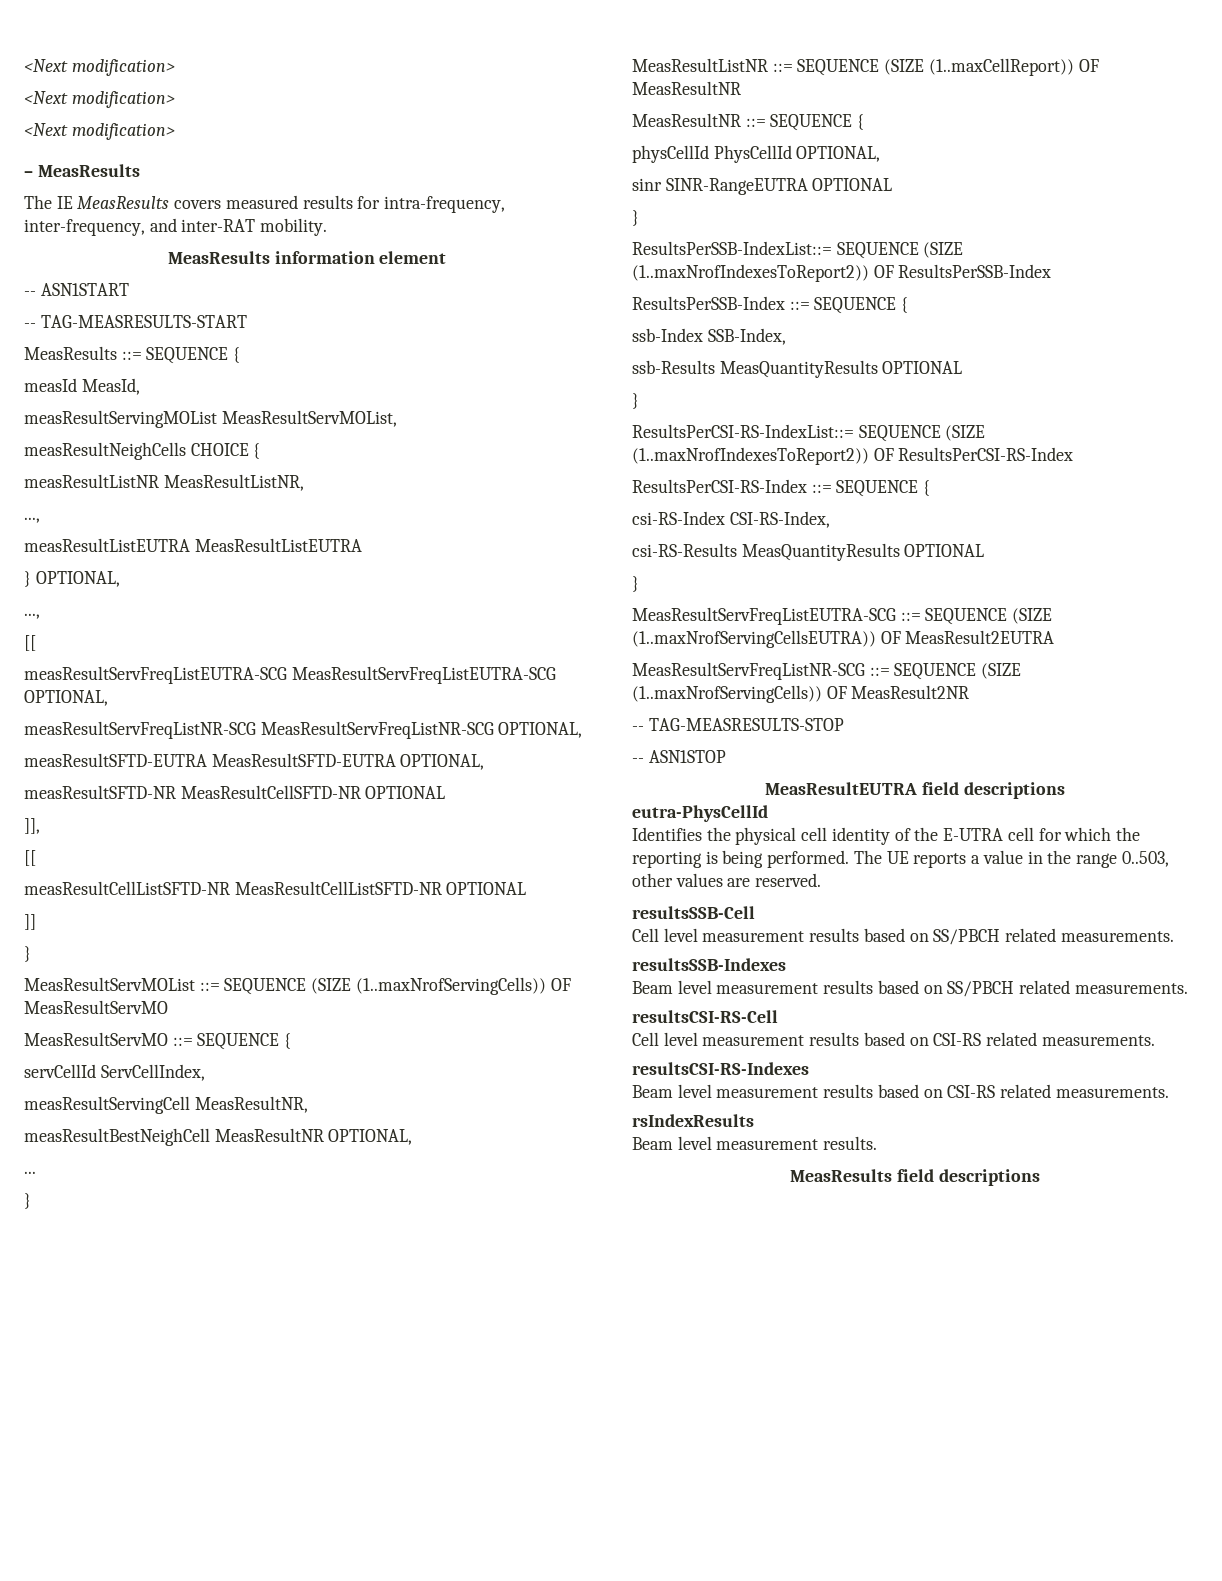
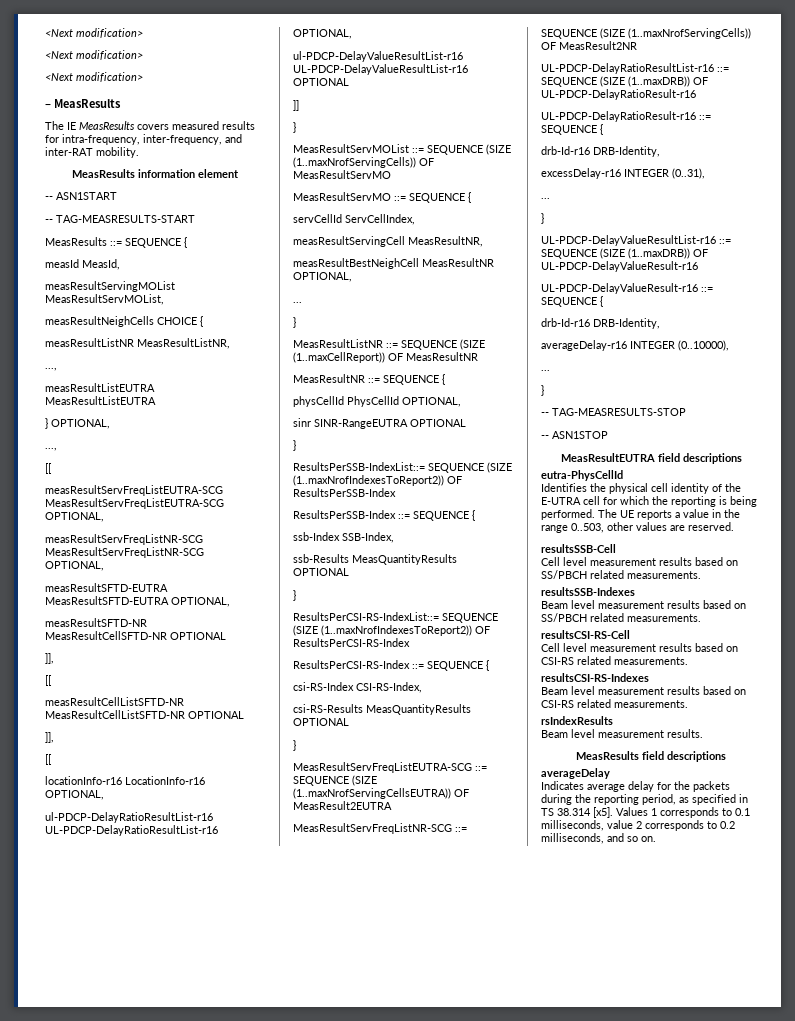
  measResultCellListSFTD-NR MeasResultCellListSFTD-NR OPTIONAL
+ ]],
+ [[
+ locationInfo-r16 LocationInfo-r16 OPTIONAL,
+ ul-PDCP-DelayRatioResultList-r16 UL-PDCP-DelayRatioResultList-r16 OPTIONAL,
+ ul-PDCP-DelayValueResultList-r16 UL-PDCP-DelayValueResultList-r16 OPTIONAL
+ UL-PDCP-DelayRatioResultList-r16 ::= SEQUENCE (SIZE (1..maxDRB)) OF UL-PDCP-DelayRatioResult-r16
+ UL-PDCP-DelayRatioResult-r16 ::= SEQUENCE {
+ drb-Id-r16 DRB-Identity,
+ excessDelay-r16 INTEGER (0..31),
+ ...
+ }
+ UL-PDCP-DelayValueResultList-r16 ::= SEQUENCE (SIZE (1..maxDRB)) OF UL-PDCP-DelayValueResult-r16
+ UL-PDCP-DelayValueResult-r16 ::= SEQUENCE {
+ drb-Id-r16 DRB-Identity,
+ averageDelay-r16 INTEGER (0..10000),
+ ...
+ }
+ averageDelay
+ Indicates average delay for the packets during the reporting period, as specified in TS 38.314 [x5]. Values 1 corresponds to 0.1 milliseconds, value 2 corresponds to 0.2 milliseconds, and so on.

